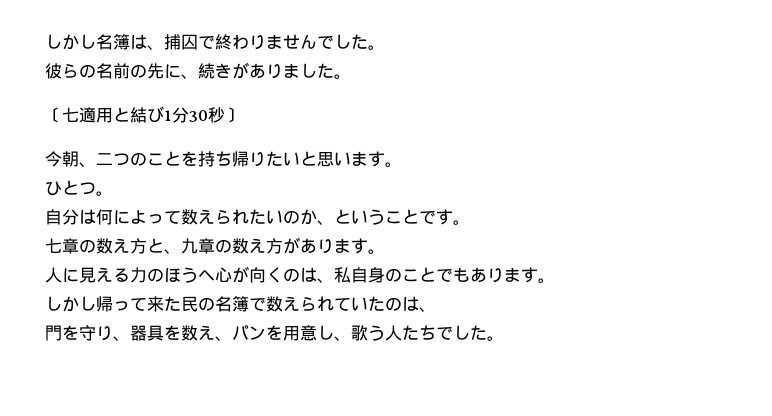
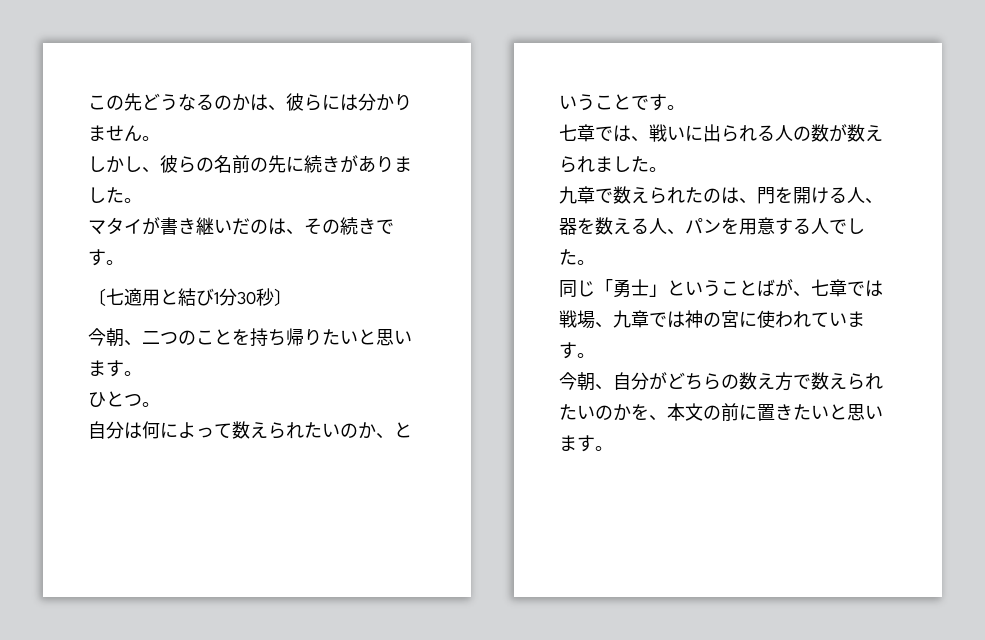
- しかし名簿は、捕囚で終わりませんでした。
- 彼らの名前の先に、続きがありました。
+ この先どうなるのかは、彼らには分かりません。
+ しかし、彼らの名前の先に続きがありました。
+ マタイが書き継いだのは、その続きです。
- 七章の数え方と、九章の数え方があります。
- 人に見える力のほうへ心が向くのは、私自身のことでもあります。
- しかし帰って来た民の名簿で数えられていたのは、
- 門を守り、器具を数え、パンを用意し、歌う人たちでした。
+ 七章では、戦いに出られる人の数が数えられました。
+ 九章で数えられたのは、門を開ける人、器を数える人、パンを用意する人でした。
+ 同じ「勇士」ということばが、七章では戦場、九章では神の宮に使われています。
+ 今朝、自分がどちらの数え方で数えられたいのかを、本文の前に置きたいと思います。

